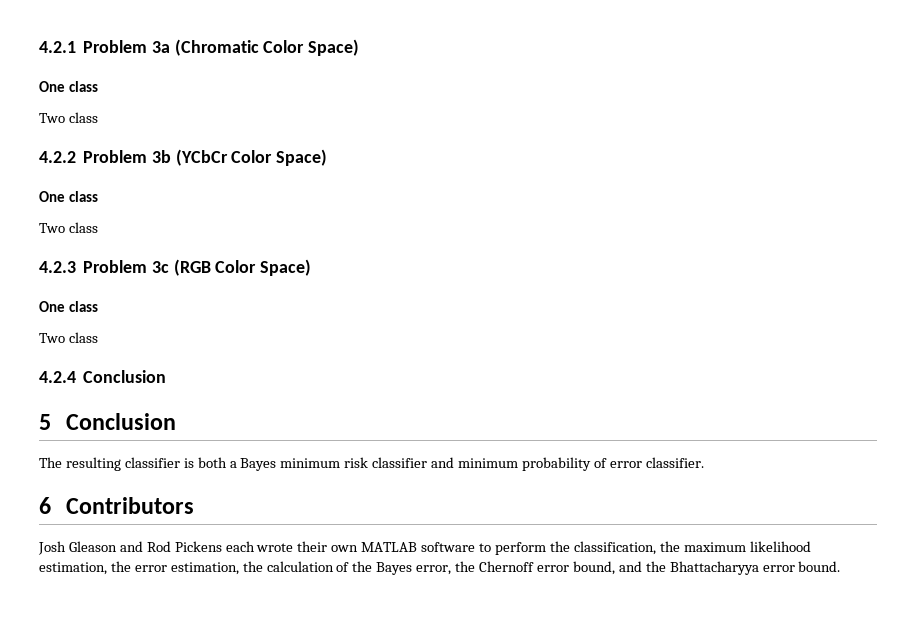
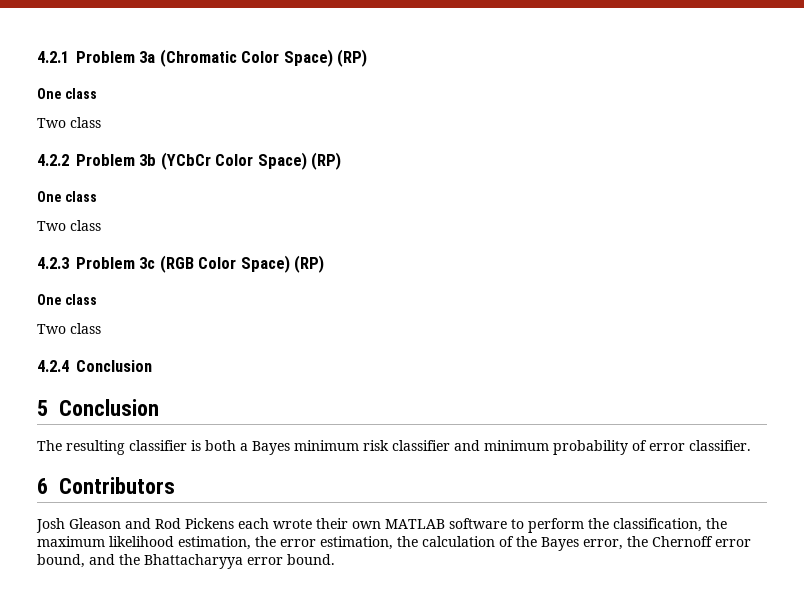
- 4.2.1 Problem 3a (Chromatic Color Space)
+ 4.2.1 Problem 3a (Chromatic Color Space) (RP)
- 4.2.2 Problem 3b (YCbCr Color Space)
+ 4.2.2 Problem 3b (YCbCr Color Space) (RP)
- 4.2.3 Problem 3c (RGB Color Space)
+ 4.2.3 Problem 3c (RGB Color Space) (RP)

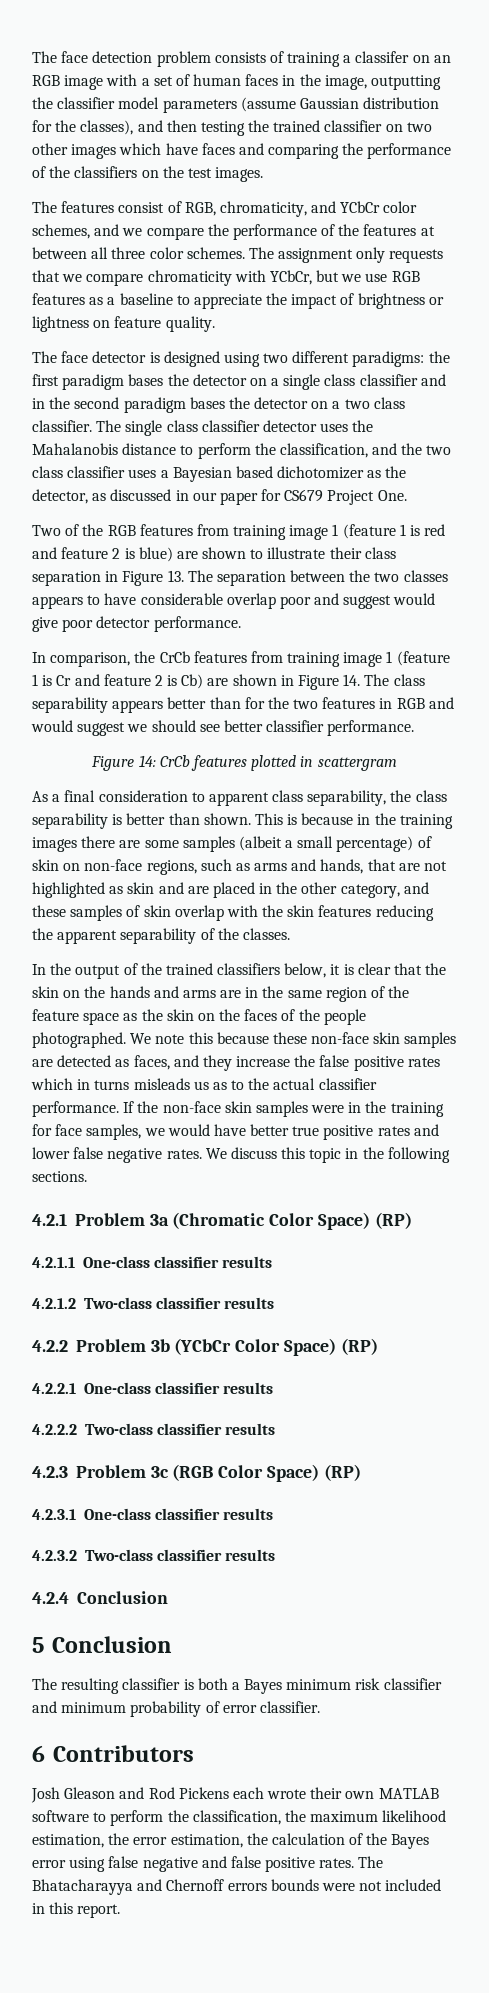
+ The face detection problem consists of training a classifer on an RGB image with a set of human faces in the image, outputting the classifier model parameters (assume Gaussian distribution for the classes), and then testing the trained classifier on two other images which have faces and comparing the performance of the classifiers on the test images.
+ The features consist of RGB, chromaticity, and YCbCr color schemes, and we compare the performance of the features at between all three color schemes. The assignment only requests that we compare chromaticity with YCbCr, but we use RGB features as a baseline to appreciate the impact of brightness or lightness on feature quality.
+ The face detector is designed using two different paradigms: the first paradigm bases the detector on a single class classifier and in the second paradigm bases the detector on a two class classifier. The single class classifier detector uses the Mahalanobis distance to perform the classification, and the two class classifier uses a Bayesian based dichotomizer as the detector, as discussed in our paper for CS679 Project One.
+ Two of the RGB features from training image 1 (feature 1 is red and feature 2 is blue) are shown to illustrate their class separation in Figure 13. The separation between the two classes appears to have considerable overlap poor and suggest would give poor detector performance.
+ In comparison, the CrCb features from training image 1 (feature 1 is Cr and feature 2 is Cb) are shown in Figure 14. The class separability appears better than for the two features in RGB and would suggest we should see better classifier performance.
+ Figure 14: CrCb features plotted in scattergram
+ As a final consideration to apparent class separability, the class separability is better than shown. This is because in the training images there are some samples (albeit a small percentage) of skin on non-face regions, such as arms and hands, that are not highlighted as skin and are placed in the other category, and these samples of skin overlap with the skin features reducing the apparent separability of the classes.
+ In the output of the trained classifiers below, it is clear that the skin on the hands and arms are in the same region of the feature space as the skin on the faces of the people photographed. We note this because these non-face skin samples are detected as faces, and they increase the false positive rates which in turns misleads us as to the actual classifier performance. If the non-face skin samples were in the training for face samples, we would have better true positive rates and lower false negative rates. We discuss this topic in the following sections.
  4.2.1 Problem 3a (Chromatic Color Space) (RP)
- One class
- Two class
+ 4.2.1.1 One-class classifier results
+ 4.2.1.2 Two-class classifier results
  4.2.2 Problem 3b (YCbCr Color Space) (RP)
- One class
- Two class
+ 4.2.2.1 One-class classifier results
+ 4.2.2.2 Two-class classifier results
  4.2.3 Problem 3c (RGB Color Space) (RP)
- One class
- Two class
+ 4.2.3.1 One-class classifier results
+ 4.2.3.2 Two-class classifier results
- Josh Gleason and Rod Pickens each wrote their own MATLAB software to perform the classification, the maximum likelihood estimation, the error estimation, the calculation of the Bayes error, the Chernoff error bound, and the Bhattacharyya error bound.
+ Josh Gleason and Rod Pickens each wrote their own MATLAB software to perform the classification, the maximum likelihood estimation, the error estimation, the calculation of the Bayes error using false negative and false positive rates. The Bhatacharayya and Chernoff errors bounds were not included in this report.

